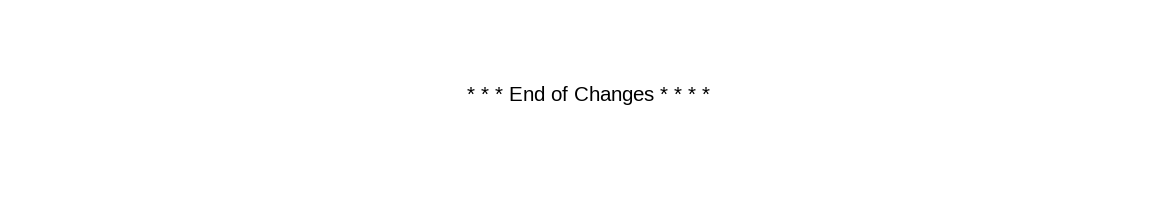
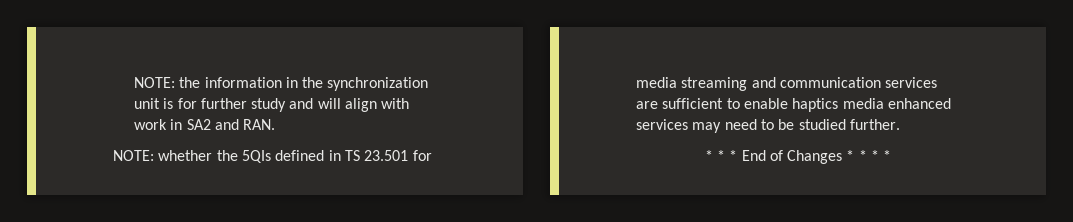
+ NOTE: the information in the synchronization unit is for further study and will align with work in SA2 and RAN.
+ NOTE: whether the 5QIs defined in TS 23.501 for media streaming and communication services are sufficient to enable haptics media enhanced services may need to be studied further.

